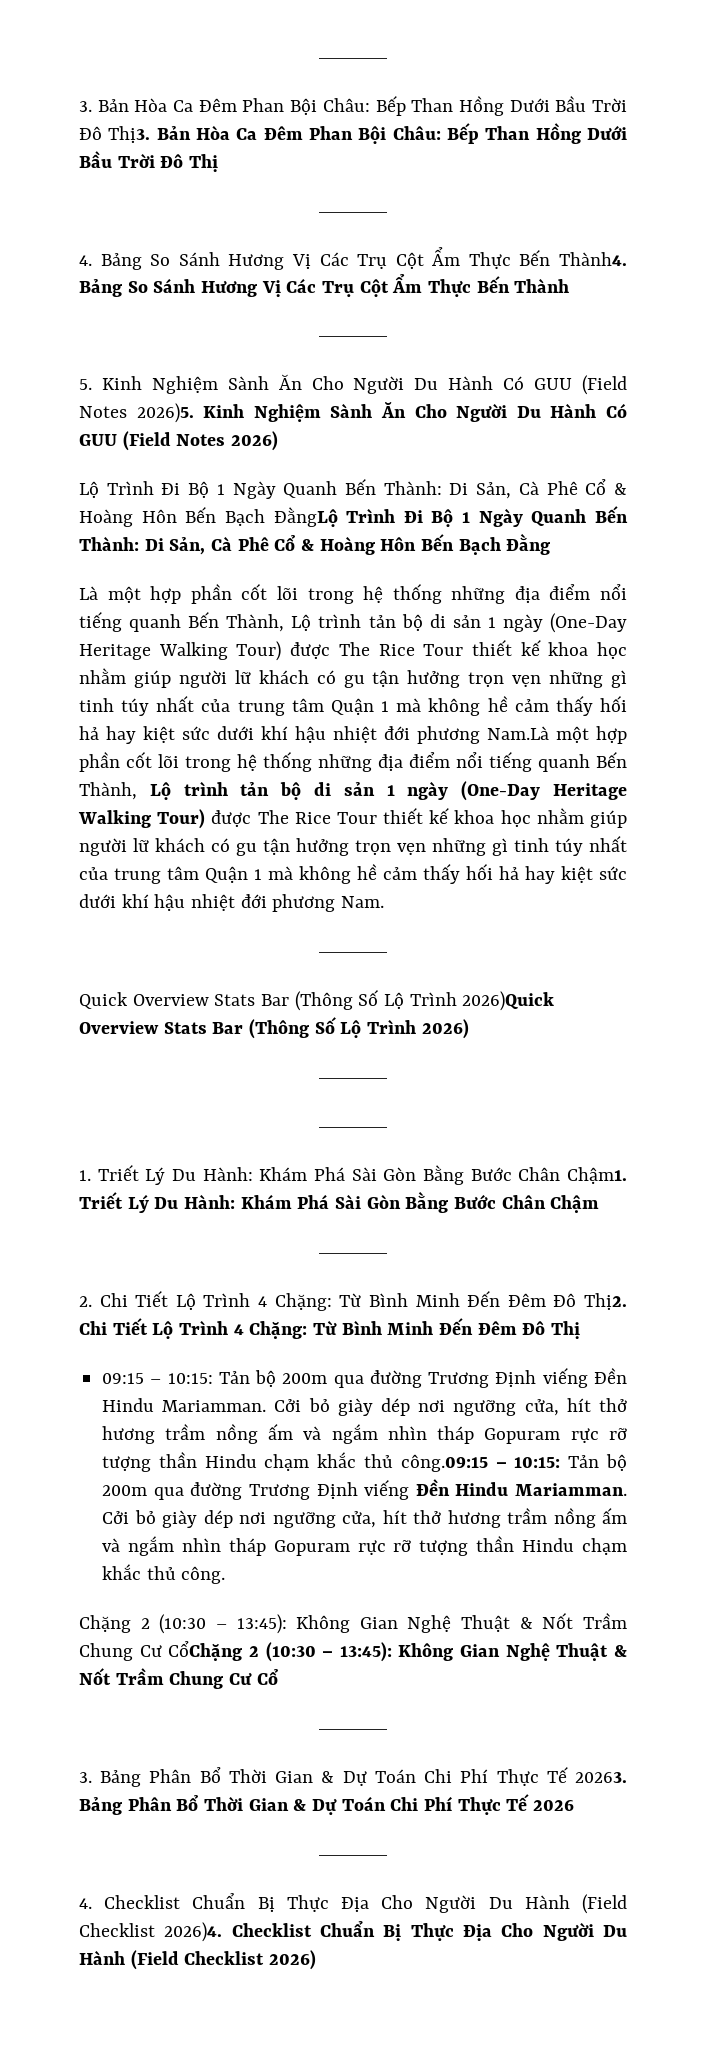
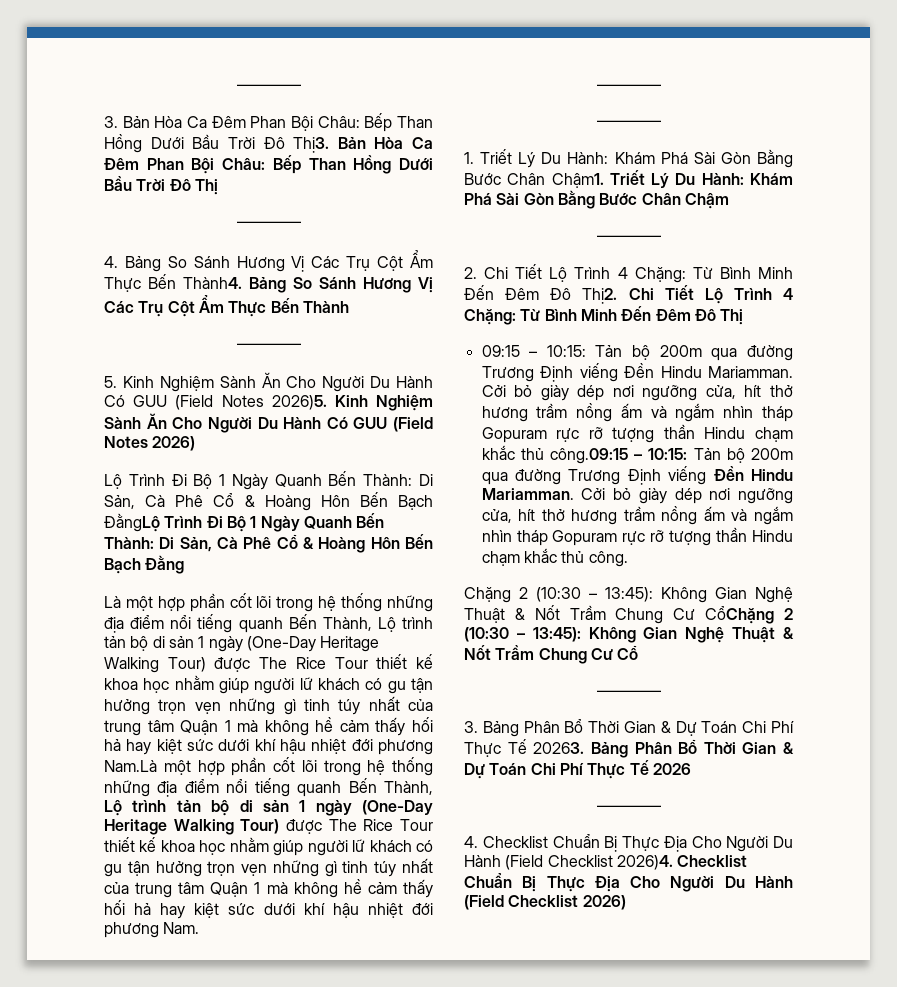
- Quick Overview Stats Bar (Thông Số Lộ Trình 2026)Quick Overview Stats Bar (Thông Số Lộ Trình 2026)
- ――――

